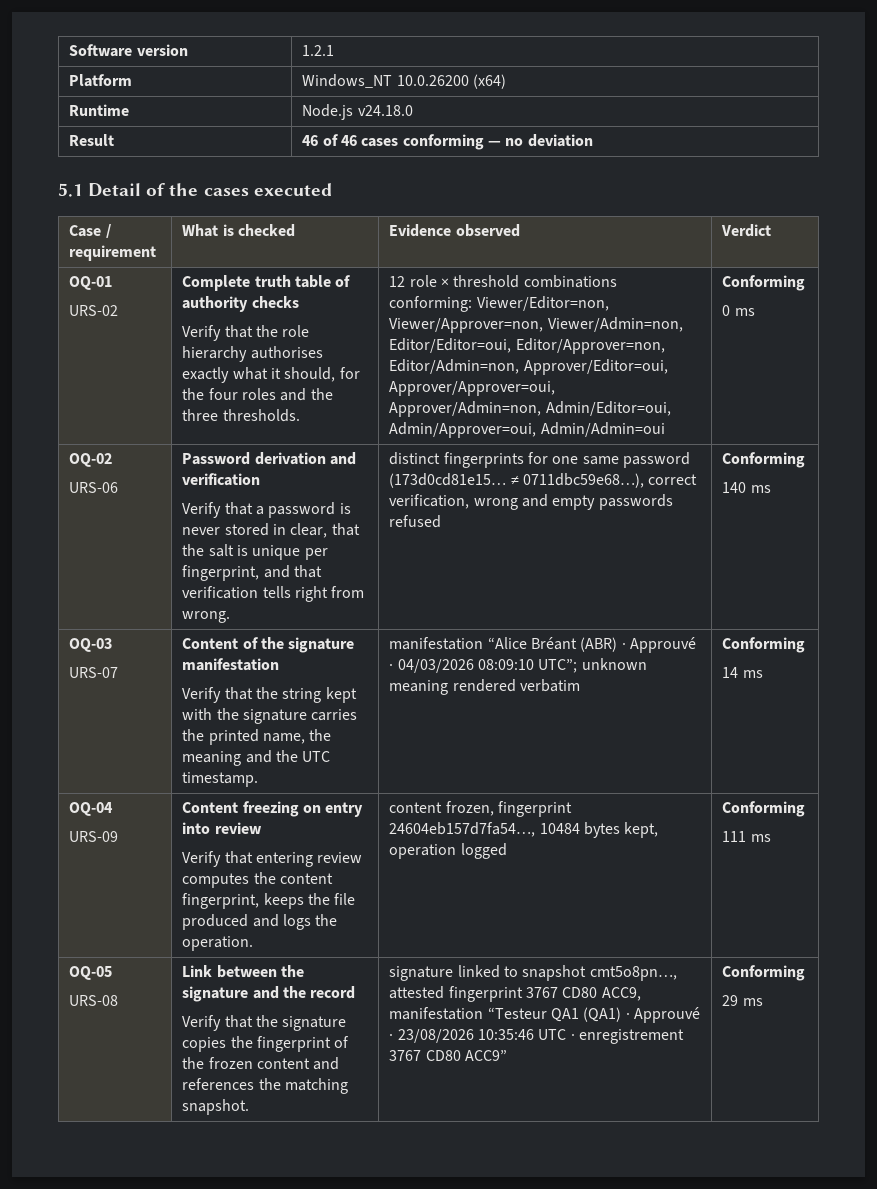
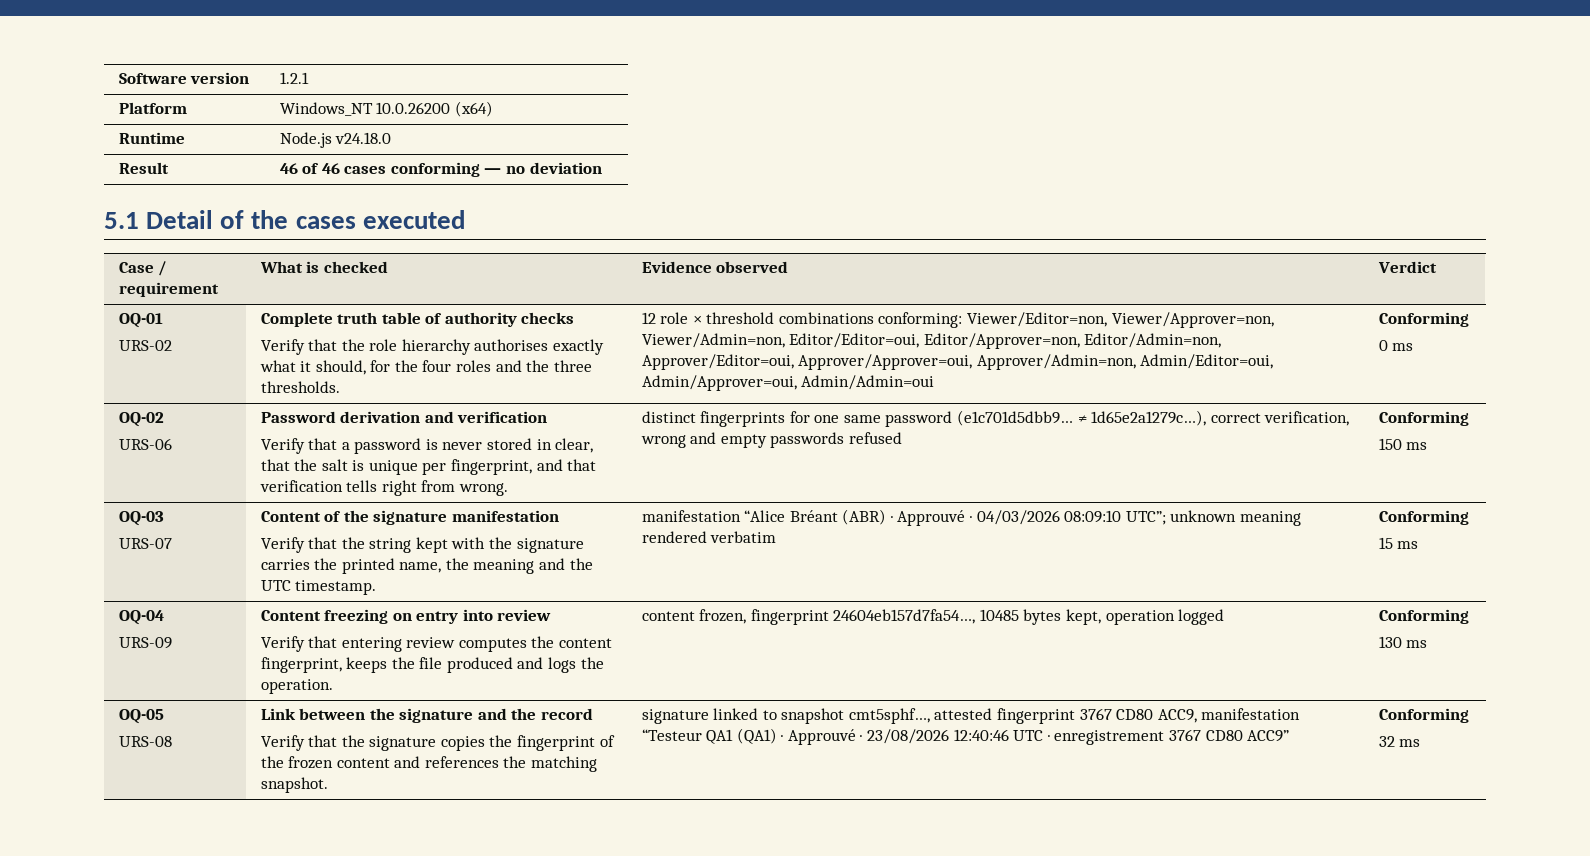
- distinct fingerprints for one same password (173d0cd81e15… ≠ 0711dbc59e68…), correct verification, wrong and empty passwords refused
+ distinct fingerprints for one same password (e1c701d5dbb9… ≠ 1d65e2a1279c…), correct verification, wrong and empty passwords refused
- 140 ms
+ 150 ms
- 14 ms
+ 15 ms
  OQ-04
  URS-09 | Content freezing on entry into review
- Verify that entering review computes the content fingerprint, keeps the file produced and logs the operation. | content frozen, fingerprint 24604eb157d7fa54…, 10484 bytes kept, operation logged | Conforming
- 111 ms
+ Verify that entering review computes the content fingerprint, keeps the file produced and logs the operation. | content frozen, fingerprint 24604eb157d7fa54…, 10485 bytes kept, operation logged | Conforming
+ 130 ms
- signature linked to snapshot cmt5o8pn…, attested fingerprint 3767 CD80 ACC9, manifestation “Testeur QA1 (QA1) · Approuvé · 23/08/2026 10:35:46 UTC · enregistrement 3767 CD80 ACC9”
+ signature linked to snapshot cmt5sphf…, attested fingerprint 3767 CD80 ACC9, manifestation “Testeur QA1 (QA1) · Approuvé · 23/08/2026 12:40:46 UTC · enregistrement 3767 CD80 ACC9”
- 29 ms
+ 32 ms

